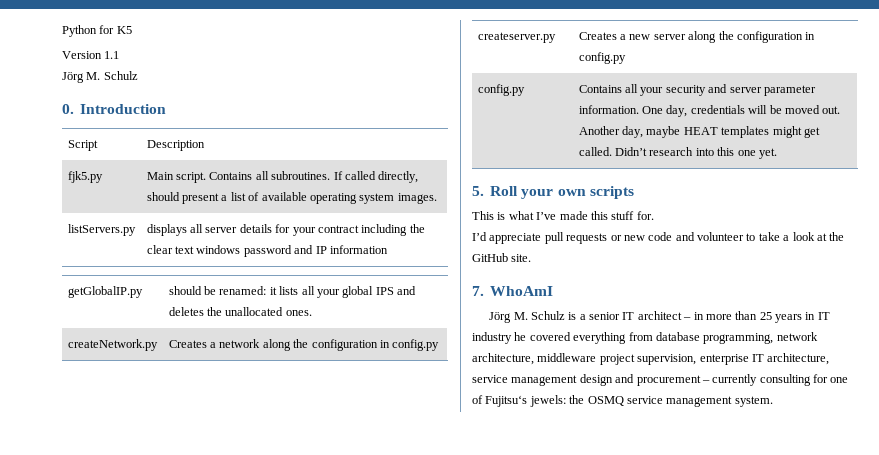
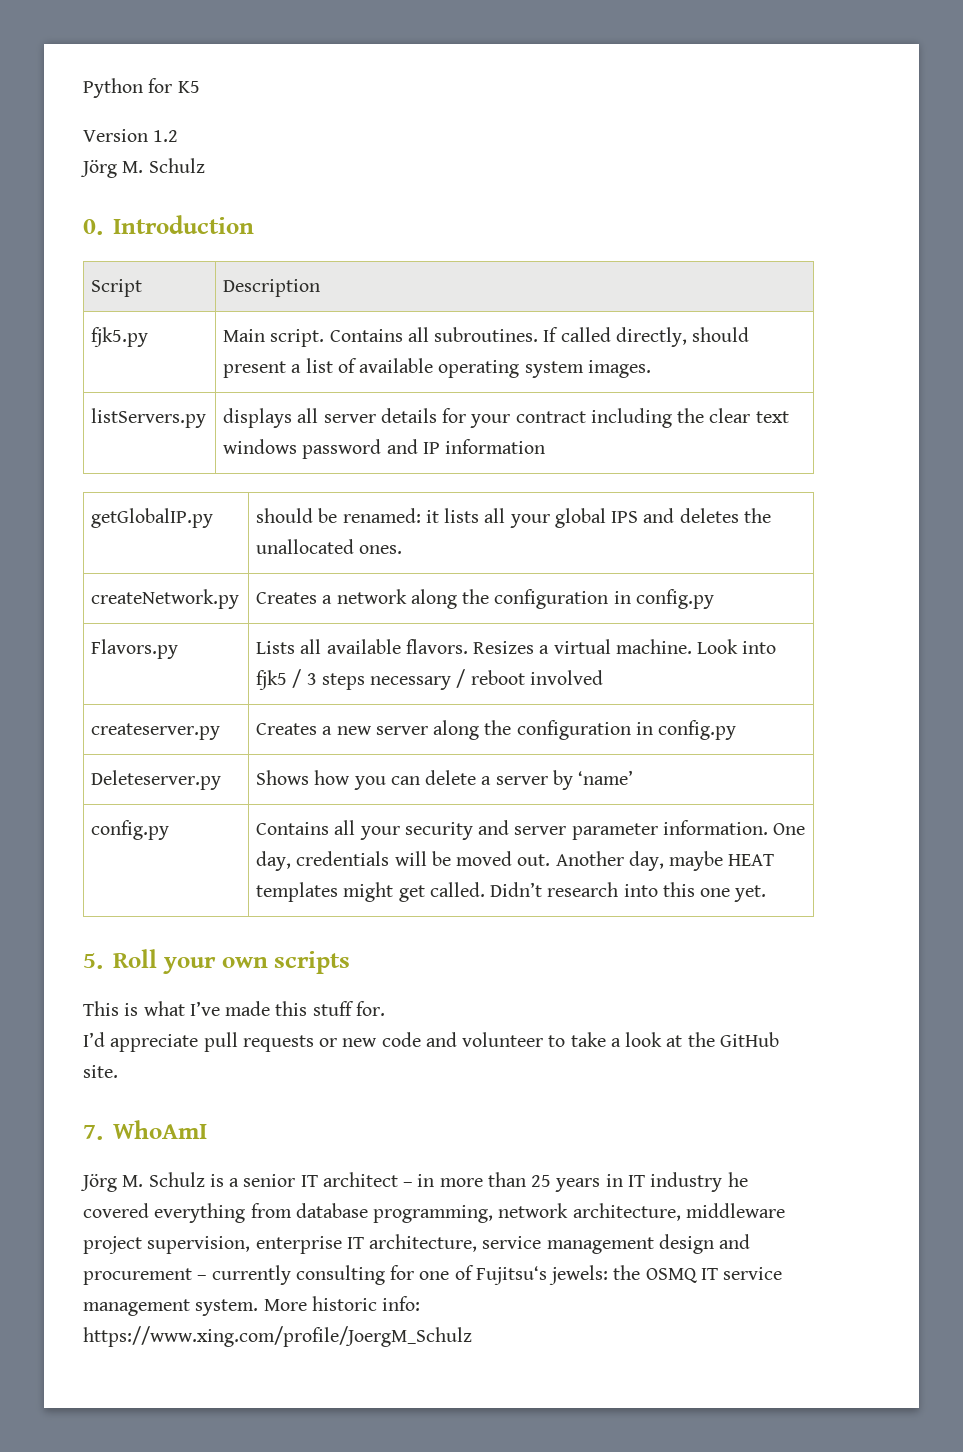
- Version 1.1
+ Version 1.2
+ Flavors.py | Lists all available flavors. Resizes a virtual machine. Look into fjk5 / 3 steps necessary / reboot involved
+ Deleteserver.py | Shows how you can delete a server by ‘name’
- Jörg M. Schulz is a senior IT architect – in more than 25 years in IT industry he covered everything from database programming, network architecture, middleware project supervision, enterprise IT architecture, service management design and procurement – currently consulting for one of Fujitsu‘s jewels: the OSMQ service management system.
+ Jörg M. Schulz is a senior IT architect – in more than 25 years in IT industry he covered everything from database programming, network architecture, middleware project supervision, enterprise IT architecture, service management design and procurement – currently consulting for one of Fujitsu‘s jewels: the OSMQ IT service management system.
+ More historic info: https://www.xing.com/profile/JoergM_Schulz

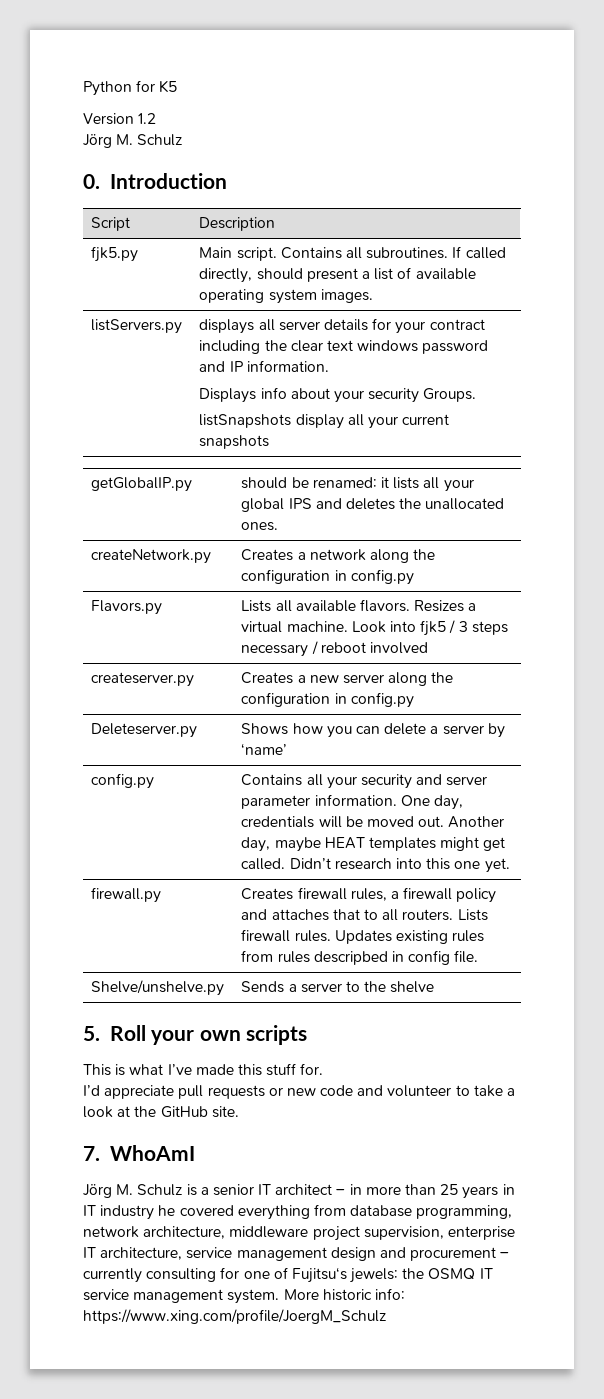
- listServers.py | displays all server details for your contract including the clear text windows password and IP information
+ listServers.py | displays all server details for your contract including the clear text windows password and IP information.
+ Displays info about your security Groups.
+ listSnapshots display all your current snapshots
+ firewall.py | Creates firewall rules, a firewall policy and attaches that to all routers. Lists firewall rules. Updates existing rules from rules descripbed in config file.
+ Shelve/unshelve.py | Sends a server to the shelve

